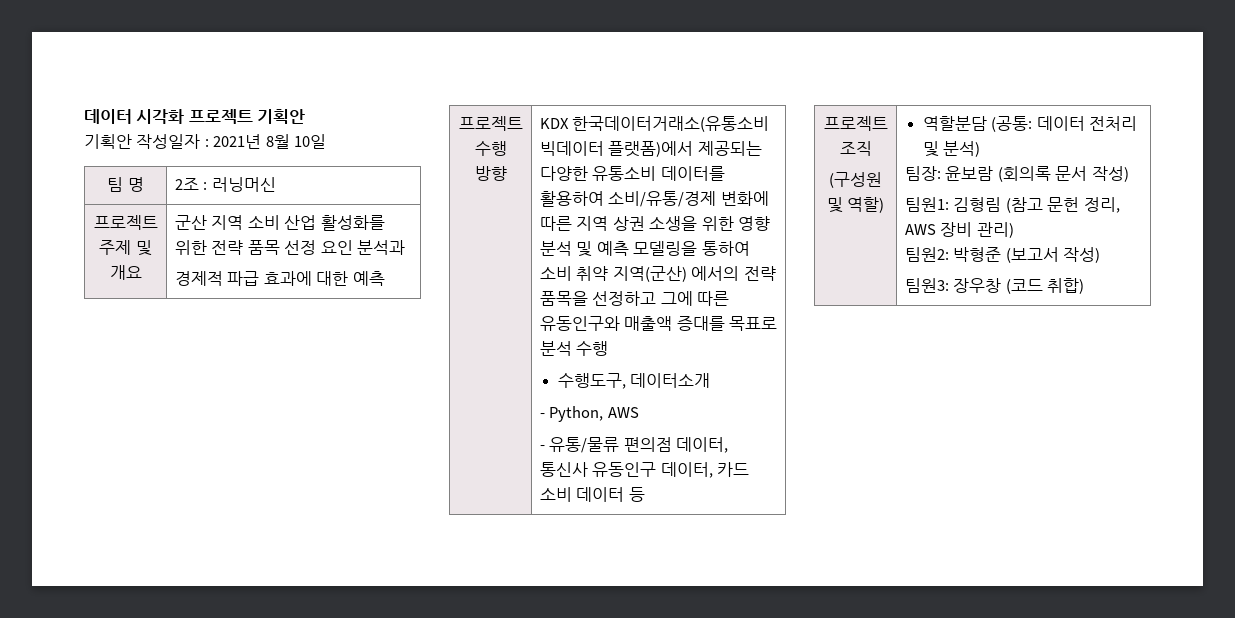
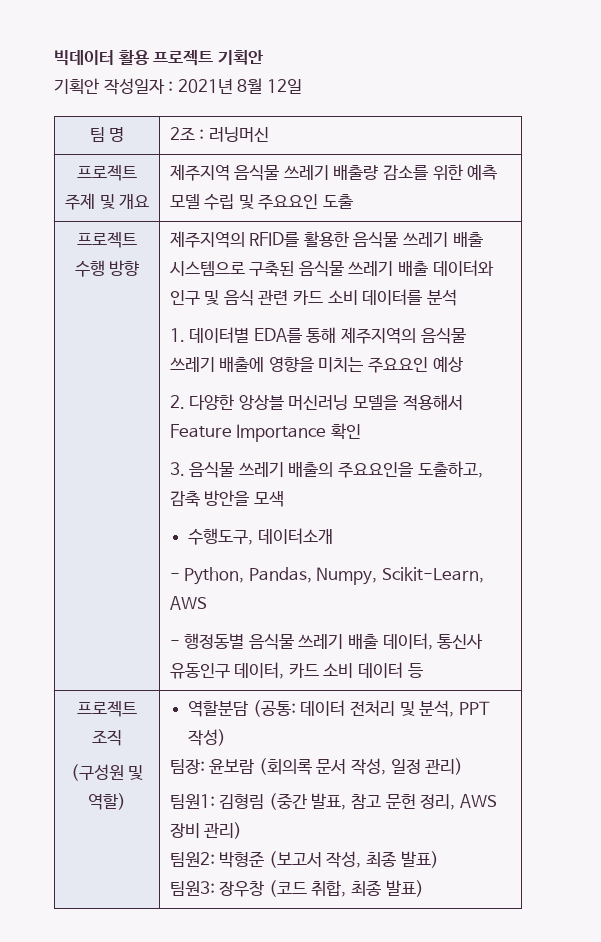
- 데이터 시각화 프로젝트 기획안
+ 빅데이터 활용 프로젝트 기획안
- 기획안 작성일자 : 2021년 8월 10일
+ 기획안 작성일자 : 2021년 8월 12일
- 프로젝트 주제 및 개요 | 군산 지역 소비 산업 활성화를 위한 전략 품목 선정 요인 분석과
- 경제적 파급 효과에 대한 예측
- 프로젝트 수행 방향 | KDX 한국데이터거래소(유통소비 빅데이터 플랫폼)에서 제공되는 다양한 유통소비 데이터를 활용하여 소비/유통/경제 변화에 따른 지역 상권 소생을 위한 영향 분석 및 예측 모델링을 통하여 소비 취약 지역(군산) 에서의 전략 품목을 선정하고 그에 따른 유동인구와 매출액 증대를 목표로 분석 수행
+ 프로젝트 주제 및 개요 | 제주지역 음식물 쓰레기 배출량 감소를 위한 예측 모델 수립 및 주요요인 도출
+ 프로젝트 수행 방향 | 제주지역의 RFID를 활용한 음식물 쓰레기 배출 시스템으로 구축된 음식물 쓰레기 배출 데이터와 인구 및 음식 관련 카드 소비 데이터를 분석
+ 1. 데이터별 EDA를 통해 제주지역의 음식물 쓰레기 배출에 영향을 미치는 주요요인 예상
+ 2. 다양한 앙상블 머신러닝 모델을 적용해서 Feature Importance 확인
+ 3. 음식물 쓰레기 배출의 주요요인을 도출하고, 감축 방안을 모색
- - Python, AWS
+ - Python, Pandas, Numpy, Scikit-Learn, AWS
- - 유통/물류 편의점 데이터, 통신사 유동인구 데이터, 카드 소비 데이터 등
+ - 행정동별 음식물 쓰레기 배출 데이터, 통신사 유동인구 데이터, 카드 소비 데이터 등
- 역할분담 (공통: 데이터 전처리 및 분석)
+ 역할분담 (공통: 데이터 전처리 및 분석, PPT 작성)
- 팀장: 윤보람 (회의록 문서 작성)
+ 팀장: 윤보람 (회의록 문서 작성, 일정 관리)
- 팀원1: 김형림 (참고 문헌 정리, AWS 장비 관리)
+ 팀원1: 김형림 (중간 발표, 참고 문헌 정리, AWS 장비 관리)
- 팀원2: 박형준 (보고서 작성)
+ 팀원2: 박형준 (보고서 작성, 최종 발표)
- 팀원3: 장우창 (코드 취합)
+ 팀원3: 장우창 (코드 취합, 최종 발표)

